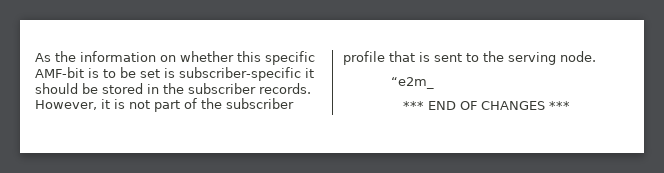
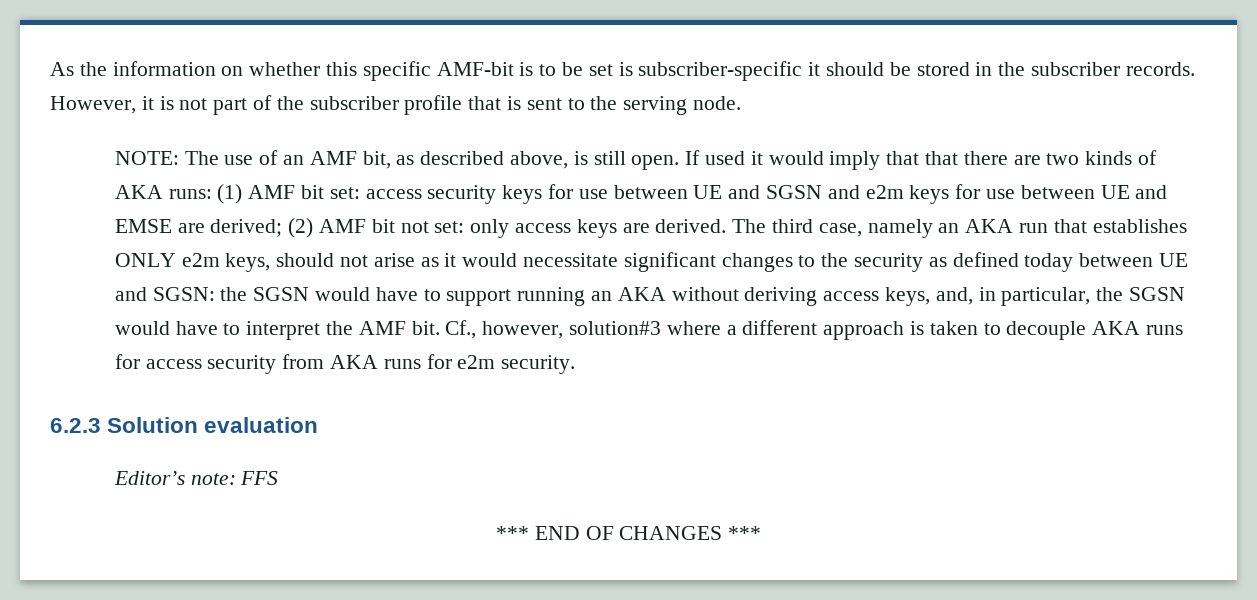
- “e2m_
+ NOTE: The use of an AMF bit, as described above, is still open. If used it would imply that that there are two kinds of AKA runs: (1) AMF bit set: access security keys for use between UE and SGSN and e2m keys for use between UE and EMSE are derived; (2) AMF bit not set: only access keys are derived. The third case, namely an AKA run that establishes ONLY e2m keys, should not arise as it would necessitate significant changes to the security as defined today between UE and SGSN: the SGSN would have to support running an AKA without deriving access keys, and, in particular, the SGSN would have to interpret the AMF bit. Cf., however, solution#3 where a different approach is taken to decouple AKA runs for access security from AKA runs for e2m security.
+ 6.2.3 Solution evaluation
+ Editor’s note: FFS

